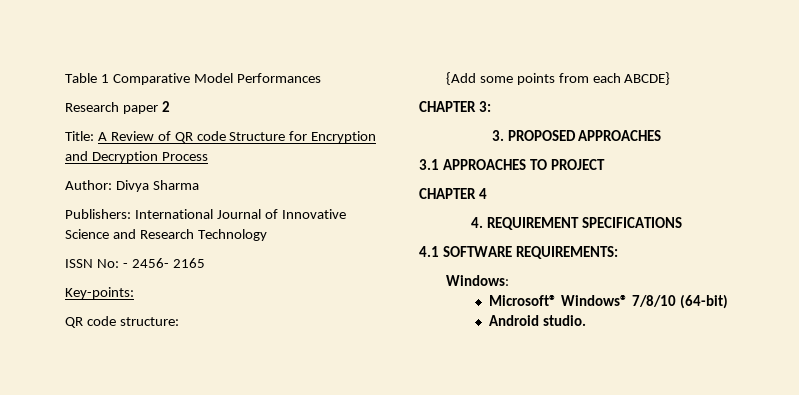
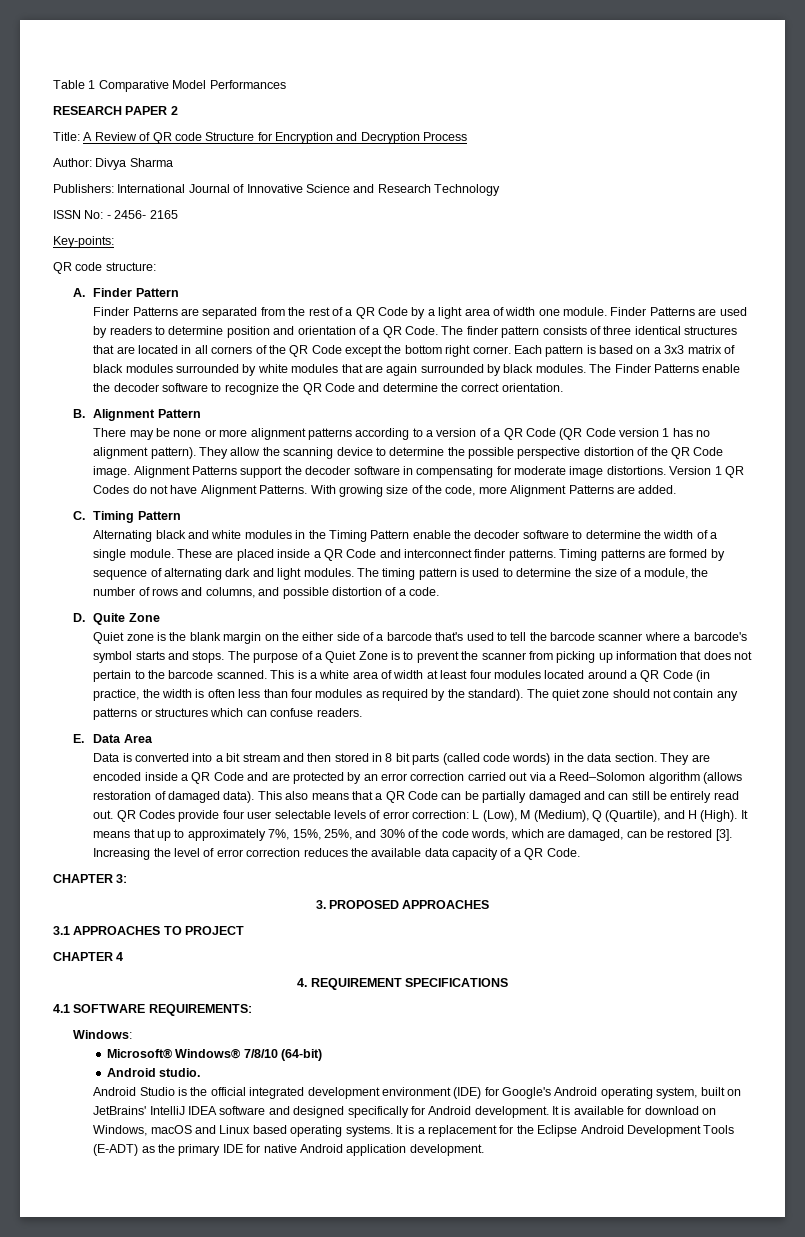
- Research paper 2
+ RESEARCH PAPER 2
- {Add some points from each ABCDE}
+ A. Finder Pattern
+ Finder Patterns are separated from the rest of a QR Code by a light area of width one module. Finder Patterns are used by readers to determine position and orientation of a QR Code. The finder pattern consists of three identical structures that are located in all corners of the QR Code except the bottom right corner. Each pattern is based on a 3x3 matrix of black modules surrounded by white modules that are again surrounded by black modules. The Finder Patterns enable the decoder software to recognize the QR Code and determine the correct orientation.
+ B. Alignment Pattern
+ There may be none or more alignment patterns according to a version of a QR Code (QR Code version 1 has no alignment pattern). They allow the scanning device to determine the possible perspective distortion of the QR Code image. Alignment Patterns support the decoder software in compensating for moderate image distortions. Version 1 QR Codes do not have Alignment Patterns. With growing size of the code, more Alignment Patterns are added.
+ C. Timing Pattern
+ Alternating black and white modules in the Timing Pattern enable the decoder software to determine the width of a single module. These are placed inside a QR Code and interconnect finder patterns. Timing patterns are formed by sequence of alternating dark and light modules. The timing pattern is used to determine the size of a module, the number of rows and columns, and possible distortion of a code.
+ D. Quite Zone
+ Quiet zone is the blank margin on the either side of a barcode that's used to tell the barcode scanner where a barcode's symbol starts and stops. The purpose of a Quiet Zone is to prevent the scanner from picking up information that does not pertain to the barcode scanned. This is a white area of width at least four modules located around a QR Code (in practice, the width is often less than four modules as required by the standard). The quiet zone should not contain any patterns or structures which can confuse readers.
+ E. Data Area
+ Data is converted into a bit stream and then stored in 8 bit parts (called code words) in the data section. They are encoded inside a QR Code and are protected by an error correction carried out via a Reed–Solomon algorithm (allows restoration of damaged data). This also means that a QR Code can be partially damaged and can still be entirely read out. QR Codes provide four user selectable levels of error correction: L (Low), M (Medium), Q (Quartile), and H (High). It means that up to approximately 7%, 15%, 25%, and 30% of the code words, which are damaged, can be restored [3]. Increasing the level of error correction reduces the available data capacity of a QR Code.
+ Android Studio is the official integrated development environment (IDE) for Google's Android operating system, built on JetBrains' IntelliJ IDEA software and designed specifically for Android development. It is available for download on Windows, macOS and Linux based operating systems. It is a replacement for the Eclipse Android Development Tools (E-ADT) as the primary IDE for native Android application development.

